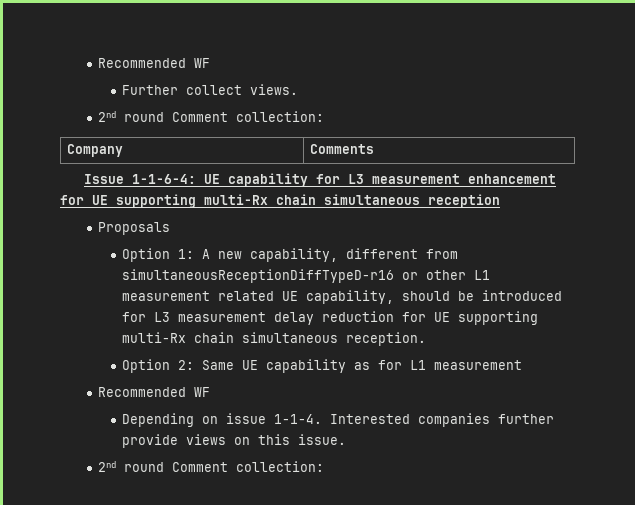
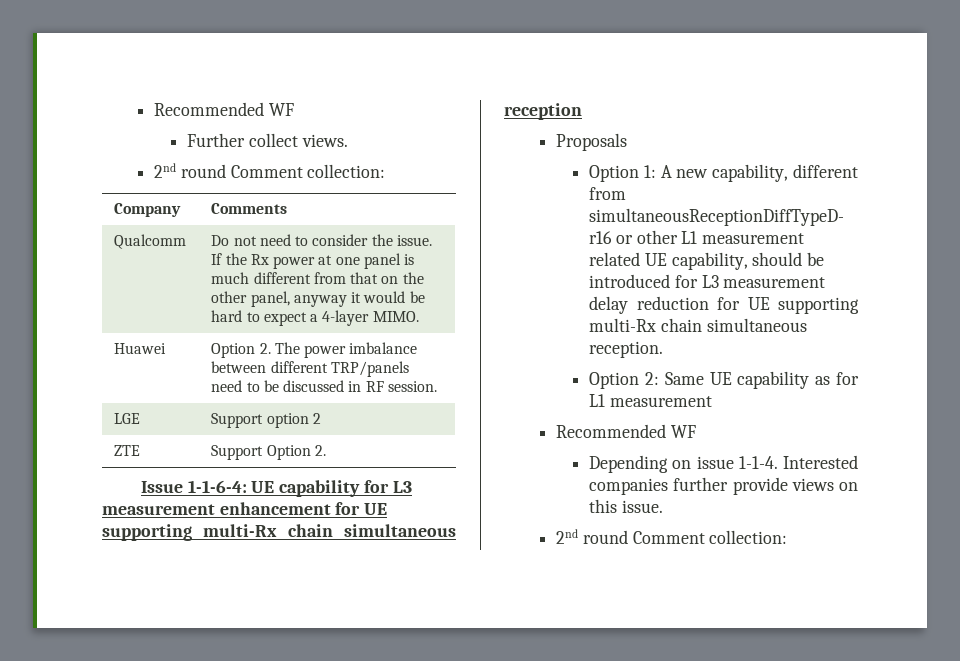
+ Qualcomm | Do not need to consider the issue. If the Rx power at one panel is much different from that on the other panel, anyway it would be hard to expect a 4-layer MIMO.
+ Huawei | Option 2. The power imbalance between different TRP/panels need to be discussed in RF session.
+ LGE | Support option 2
+ ZTE | Support Option 2.

